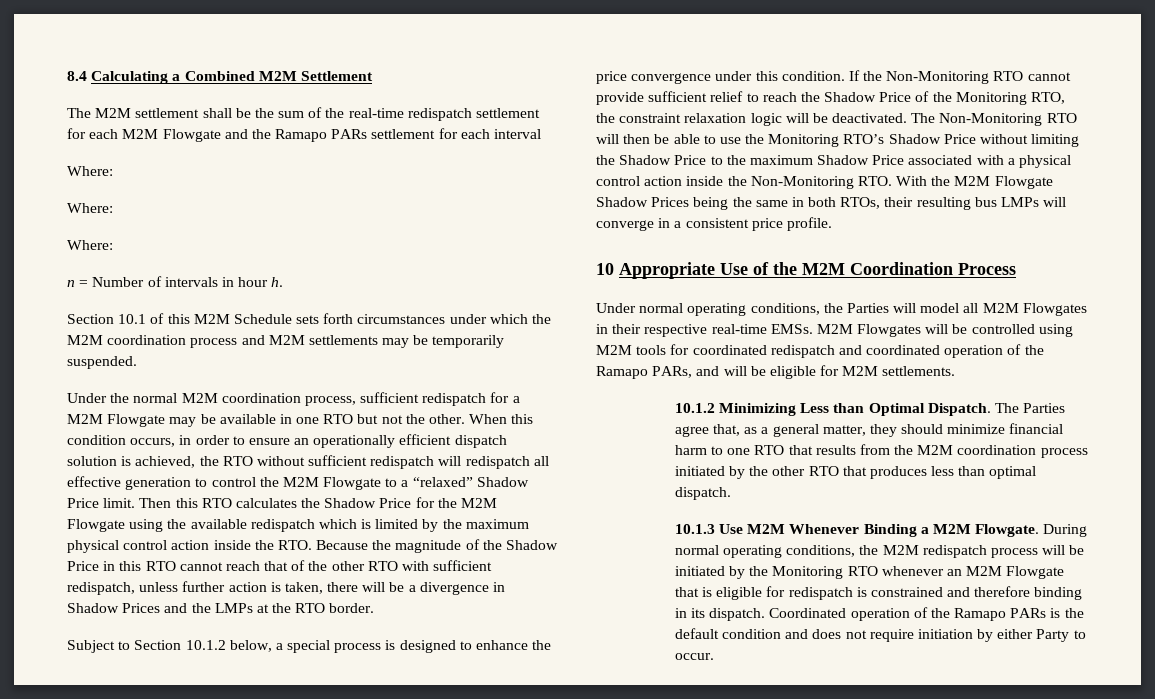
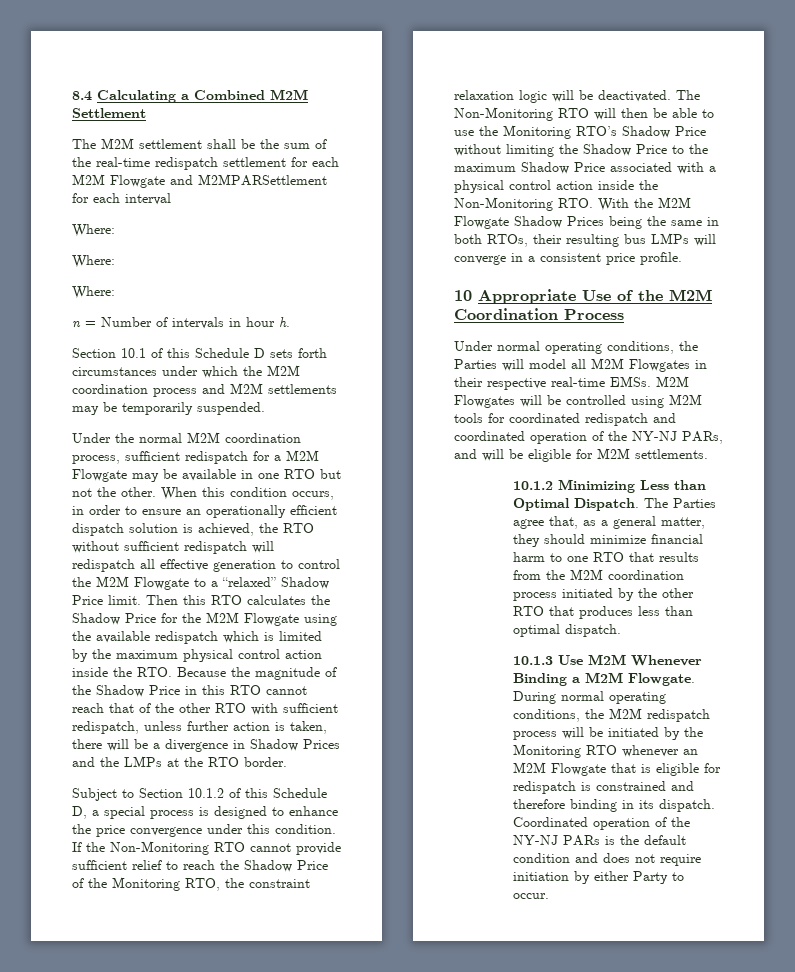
- The M2M settlement shall be the sum of the real-time redispatch settlement for each M2M Flowgate and the Ramapo PARs settlement for each interval
+ The M2M settlement shall be the sum of the real-time redispatch settlement for each M2M Flowgate and M2MPARSettlement for each interval
- Section 10.1 of this M2M Schedule sets forth circumstances under which the M2M coordination process and M2M settlements may be temporarily suspended.
+ Section 10.1 of this Schedule D sets forth circumstances under which the M2M coordination process and M2M settlements may be temporarily suspended.
- Subject to Section 10.1.2 below, a special process is designed to enhance the price convergence under this condition.
+ Subject to Section 10.1.2 of this Schedule D, a special process is designed to enhance the price convergence under this condition.
- M2M Flowgates will be controlled using M2M tools for coordinated redispatch and coordinated operation of the Ramapo PARs, and will be eligible for M2M settlements.
+ M2M Flowgates will be controlled using M2M tools for coordinated redispatch and coordinated operation of the NY-NJ PARs, and will be eligible for M2M settlements.
- Coordinated operation of the Ramapo PARs is the default condition and does not require initiation by either Party to occur.
+ Coordinated operation of the NY-NJ PARs is the default condition and does not require initiation by either Party to occur.

